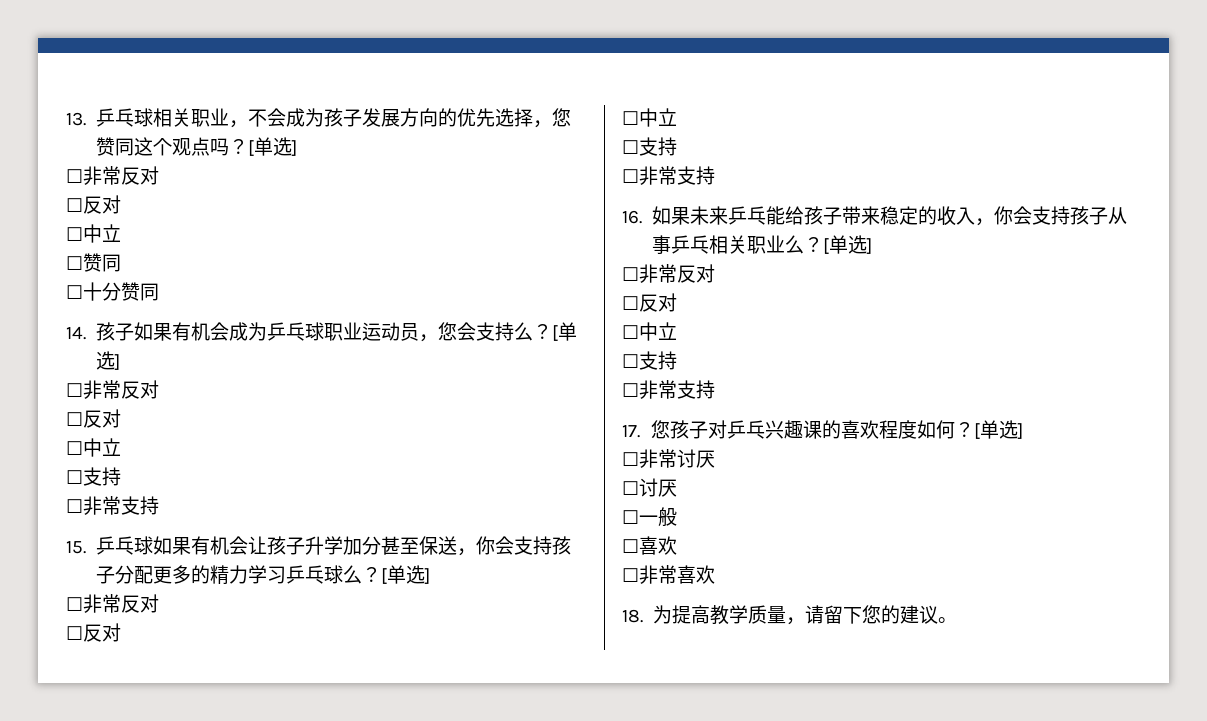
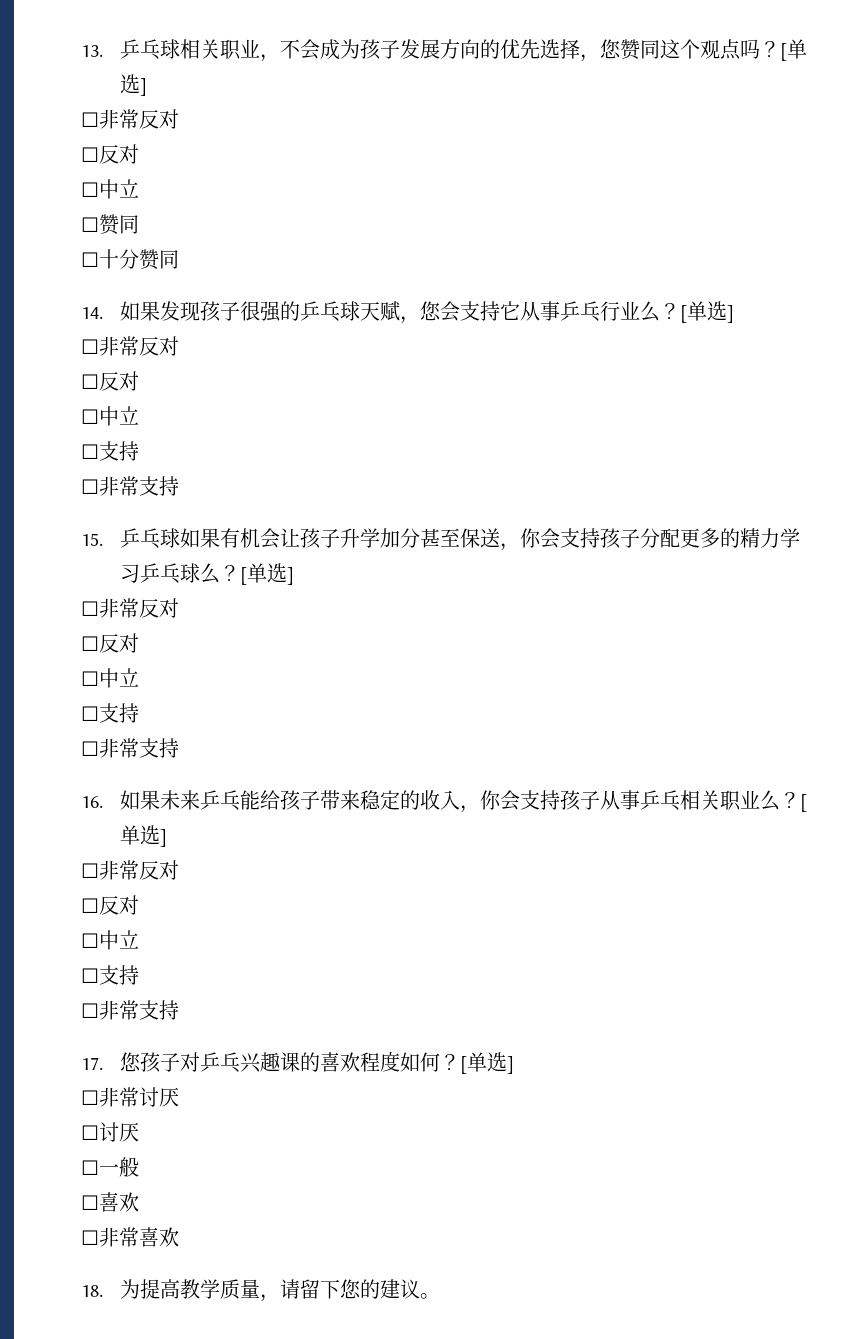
- 14.孩子如果有机会成为乒乓球职业运动员，您会支持么？
+ 14.如果发现孩子很强的乒乓球天赋，您会支持它从事乒乓行业么？

